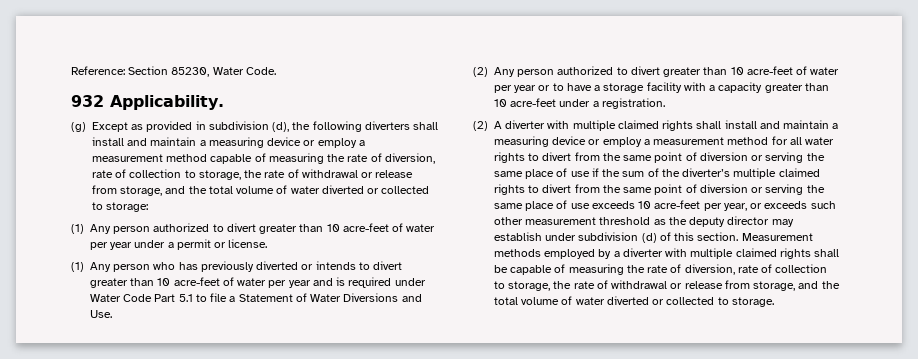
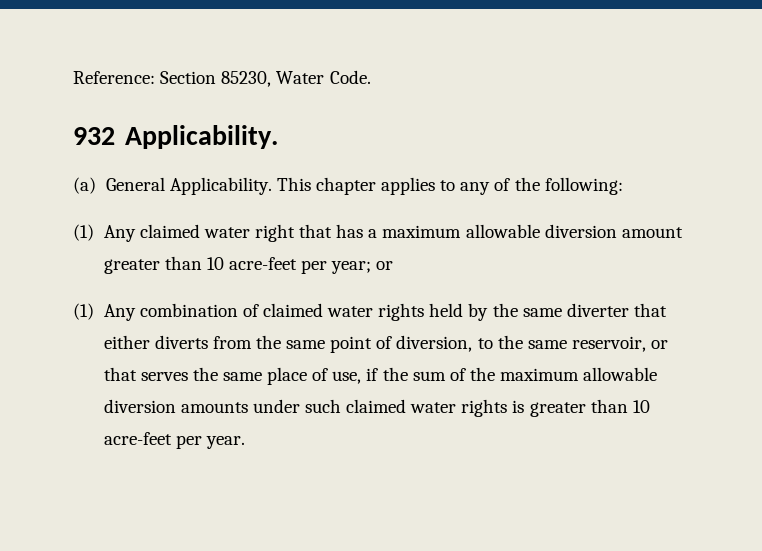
- (g) Except as provided in subdivision (d), the following diverters shall install and maintain a measuring device or employ a measurement method capable of measuring the rate of diversion, rate of collection to storage, the rate of withdrawal or release from storage, and the total volume of water diverted or collected to storage:
- (1) Any person authorized to divert greater than 10 acre-feet of water per year under a permit or license.
- (1) Any person who has previously diverted or intends to divert greater than 10 acre-feet of water per year and is required under Water Code Part 5.1 to file a Statement of Water Diversions and Use.
- (2) Any person authorized to divert greater than 10 acre-feet of water per year or to have a storage facility with a capacity greater than 10 acre-feet under a registration.
- (2) A diverter with multiple claimed rights shall install and maintain a measuring device or employ a measurement method for all water rights to divert from the same point of diversion or serving the same place of use if the sum of the diverter’s multiple claimed rights to divert from the same point of diversion or serving the same place of use exceeds 10 acre-feet per year, or exceeds such other measurement threshold as the deputy director may establish under subdivision (d) of this section. Measurement methods employed by a diverter with multiple claimed rights shall be capable of measuring the rate of diversion, rate of collection to storage, the rate of withdrawal or release from storage, and the total volume of water diverted or collected to storage.
+ (a) General Applicability. This chapter applies to any of the following:
+ (1) Any claimed water right that has a maximum allowable diversion amount greater than 10 acre-feet per year; or
+ (1) Any combination of claimed water rights held by the same diverter that either diverts from the same point of diversion, to the same reservoir, or that serves the same place of use, if the sum of the maximum allowable diversion amounts under such claimed water rights is greater than 10 acre-feet per year.

